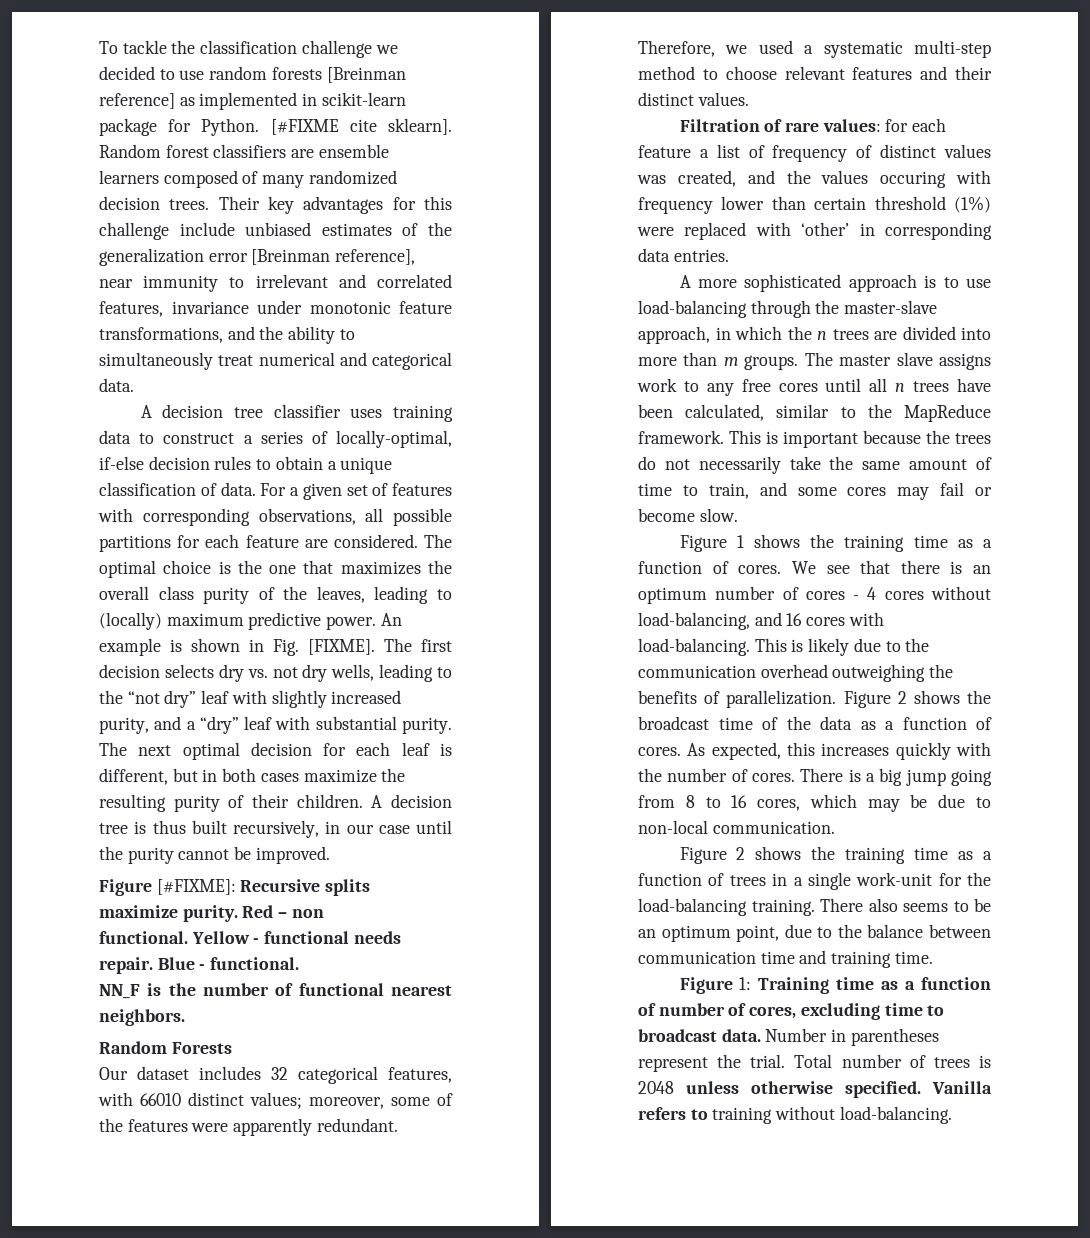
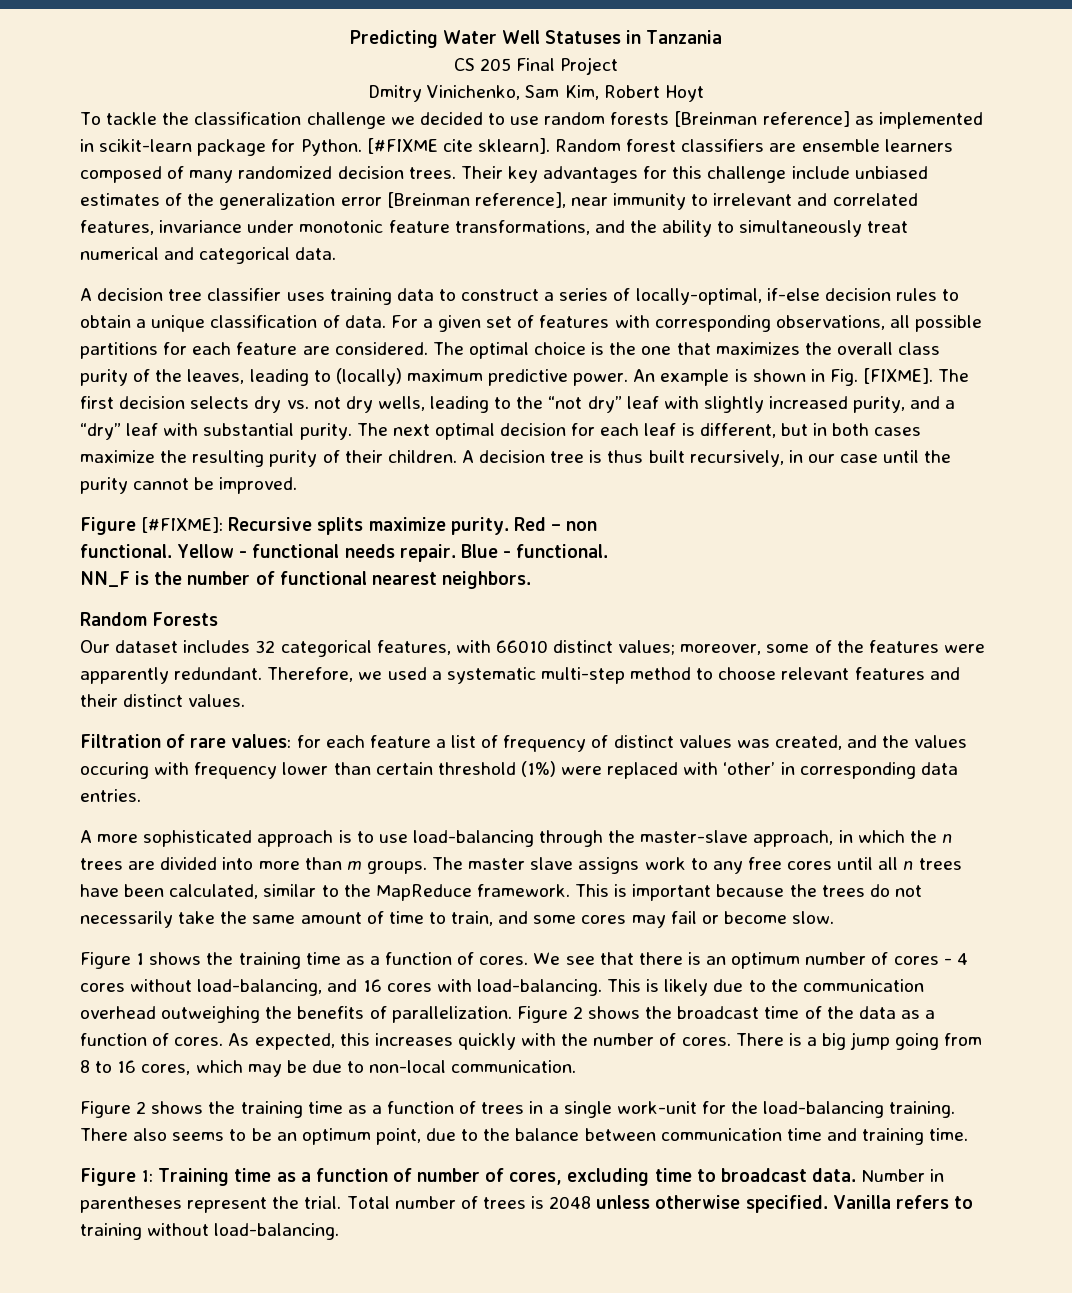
+ Predicting Water Well Statuses in Tanzania
+ CS 205 Final Project
+ Dmitry Vinichenko, Sam Kim, Robert Hoyt

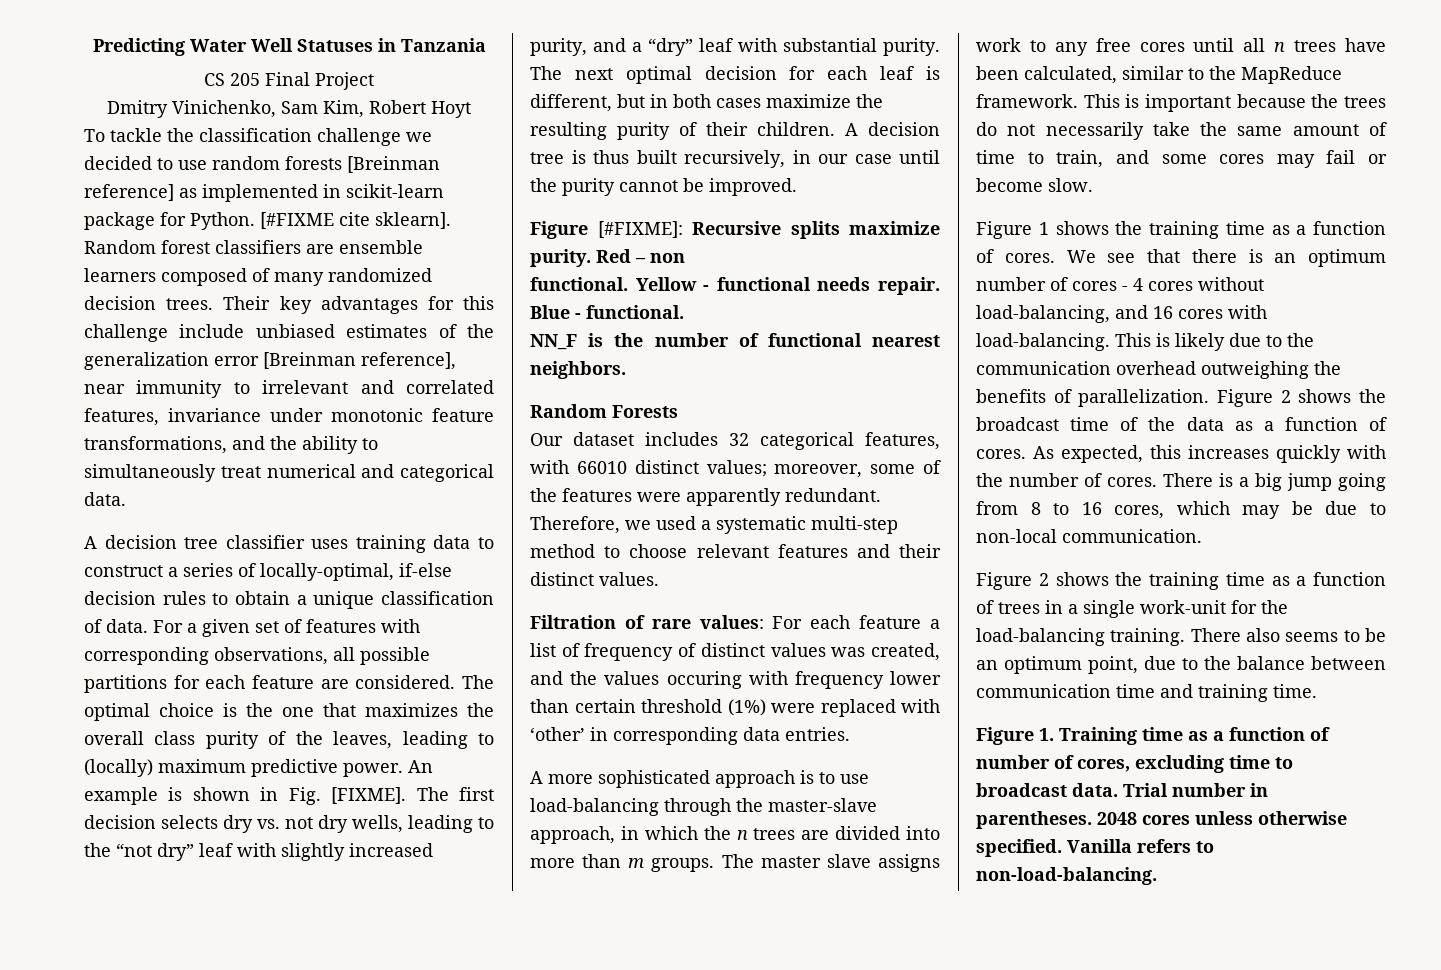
- Filtration of rare values: for each feature a list of frequency of distinct values was created, and the values occuring with frequency lower than certain threshold (1%) were replaced with ‘other’ in corresponding data entries.
+ Filtration of rare values: For each feature a list of frequency of distinct values was created, and the values occuring with frequency lower than certain threshold (1%) were replaced with ‘other’ in corresponding data entries.
- Figure 1: Training time as a function of number of cores, excluding time to broadcast data.
+ Figure 1. Training time as a function of number of cores, excluding time to broadcast data.
- Number in parentheses represent the trial. Total number of trees is 2048 unless otherwise specified.
+ Trial number in parentheses. 2048 cores unless otherwise specified.
- Vanilla refers to training without load-balancing.
+ Vanilla refers to non-load-balancing.

